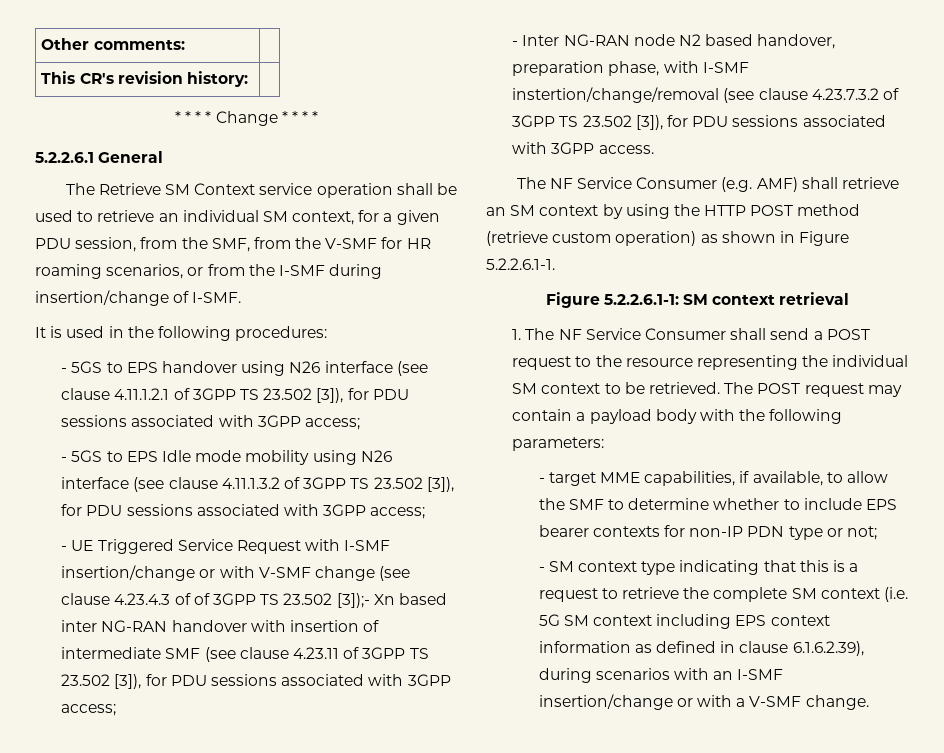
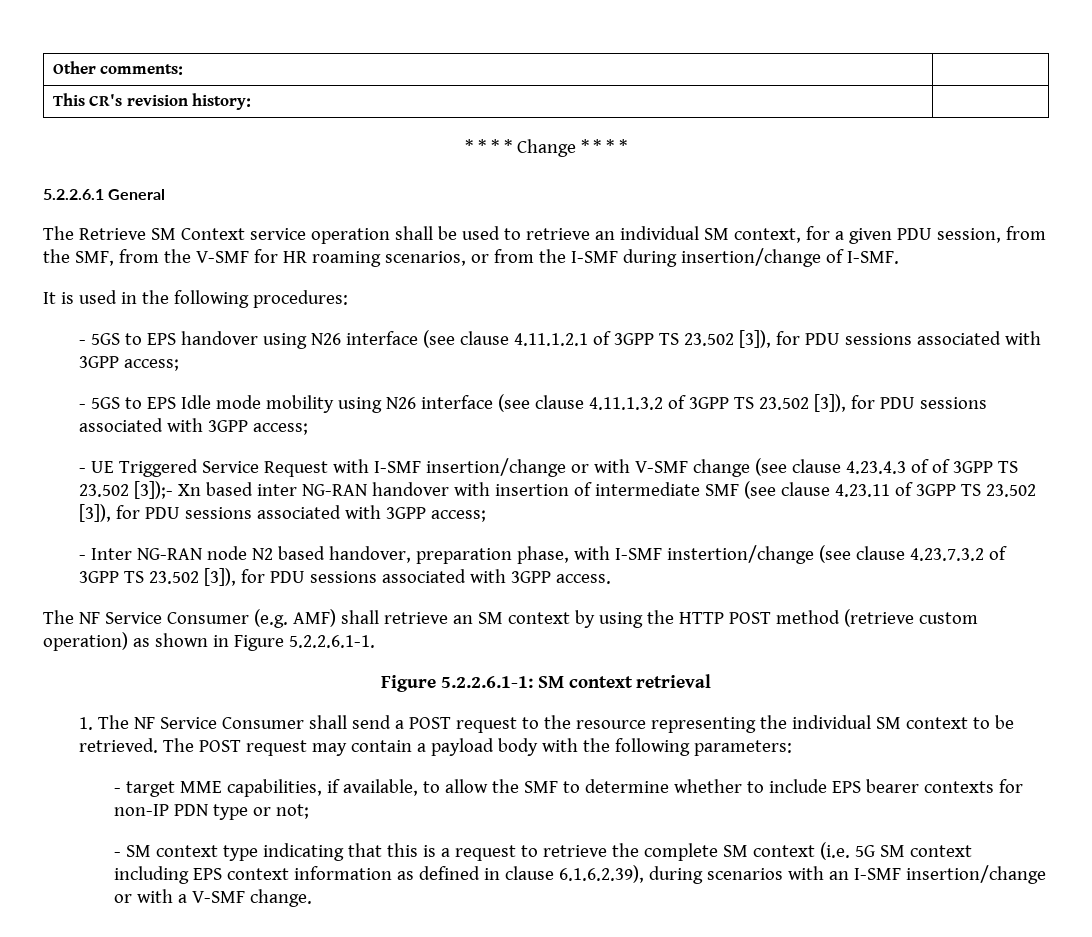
- - Inter NG-RAN node N2 based handover, preparation phase, with I-SMF instertion/change/removal (see clause 4.23.7.3.2 of 3GPP TS 23.502 [3]), for PDU sessions associated with 3GPP access.
+ - Inter NG-RAN node N2 based handover, preparation phase, with I-SMF instertion/change (see clause 4.23.7.3.2 of 3GPP TS 23.502 [3]), for PDU sessions associated with 3GPP access.

